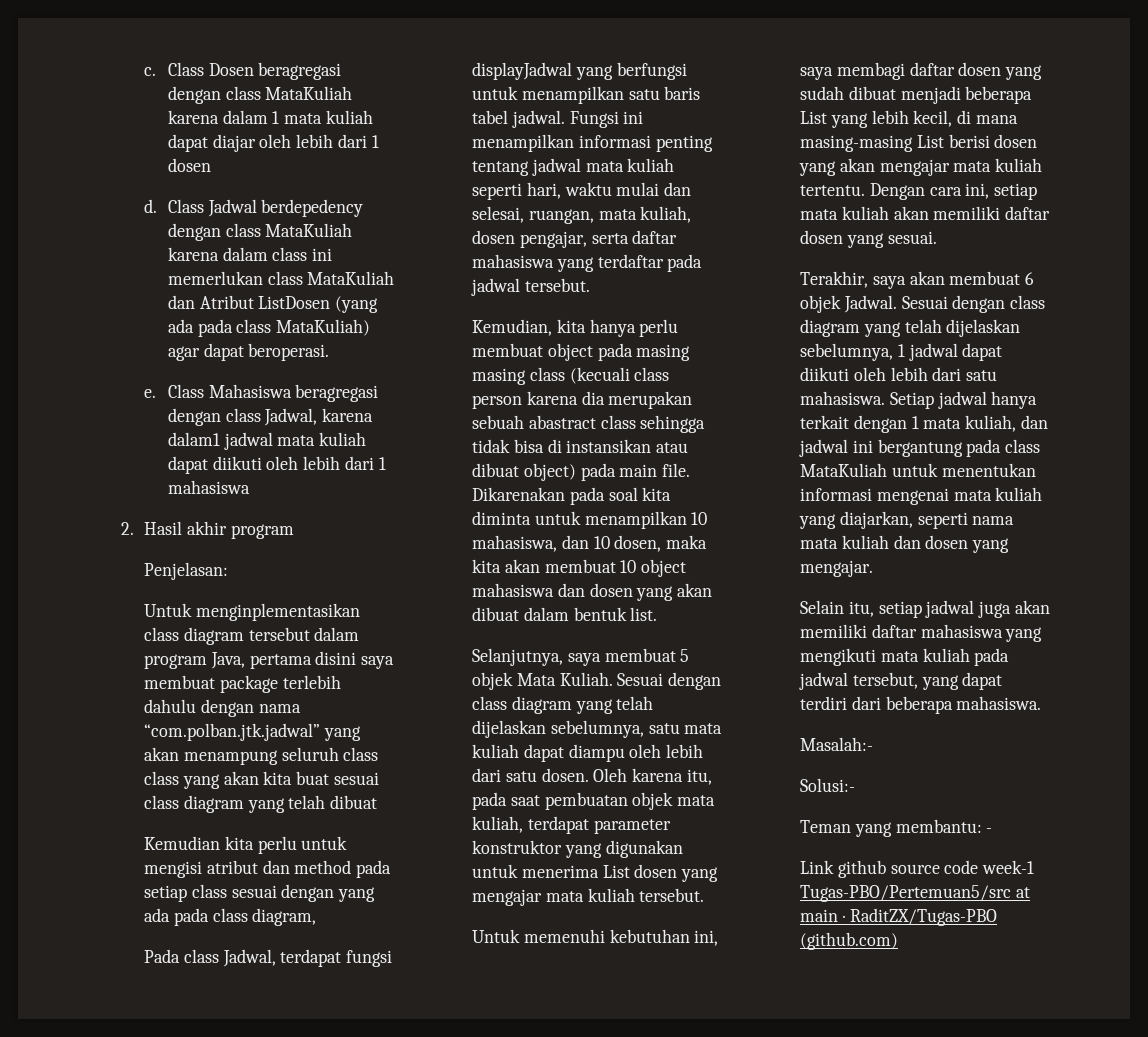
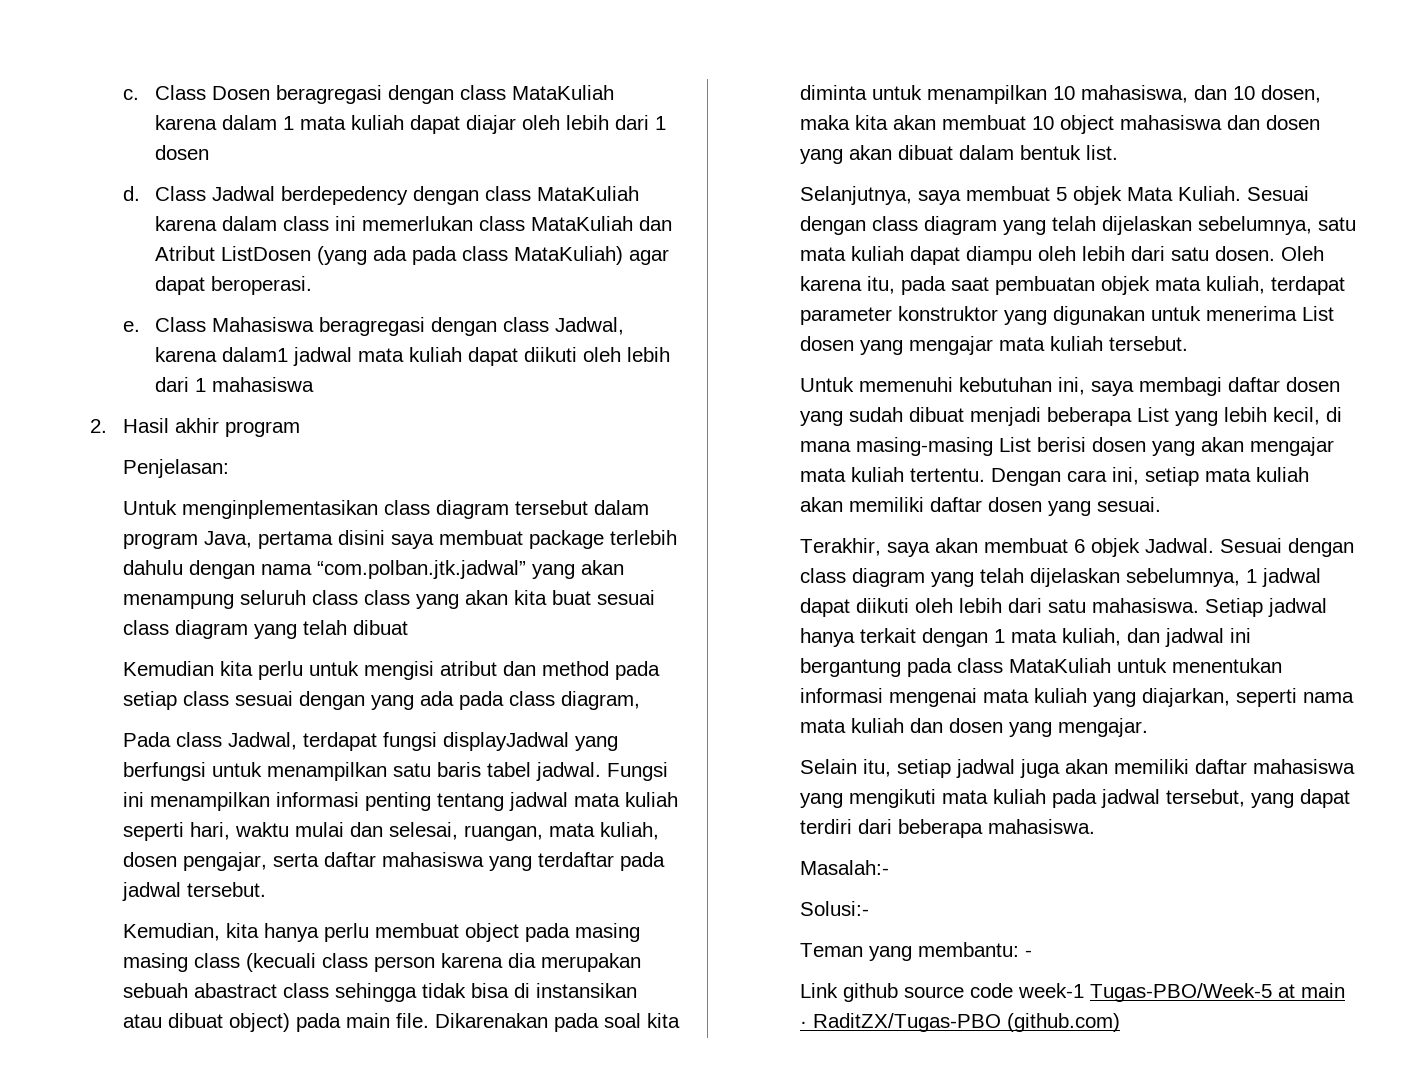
- Link github source code week-1 Tugas-PBO/Pertemuan5/src at main · RaditZX/Tugas-PBO (github.com)
+ Link github source code week-1 Tugas-PBO/Week-5 at main · RaditZX/Tugas-PBO (github.com)

